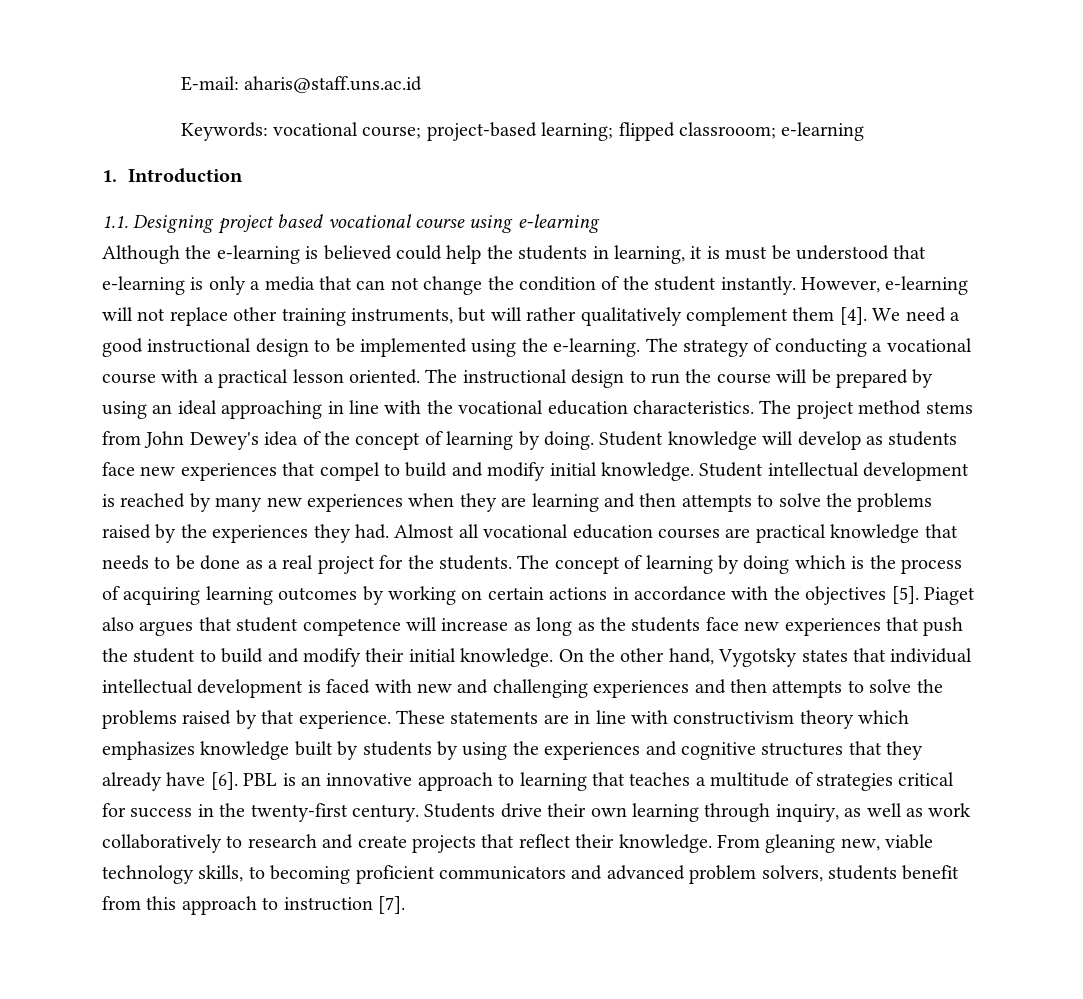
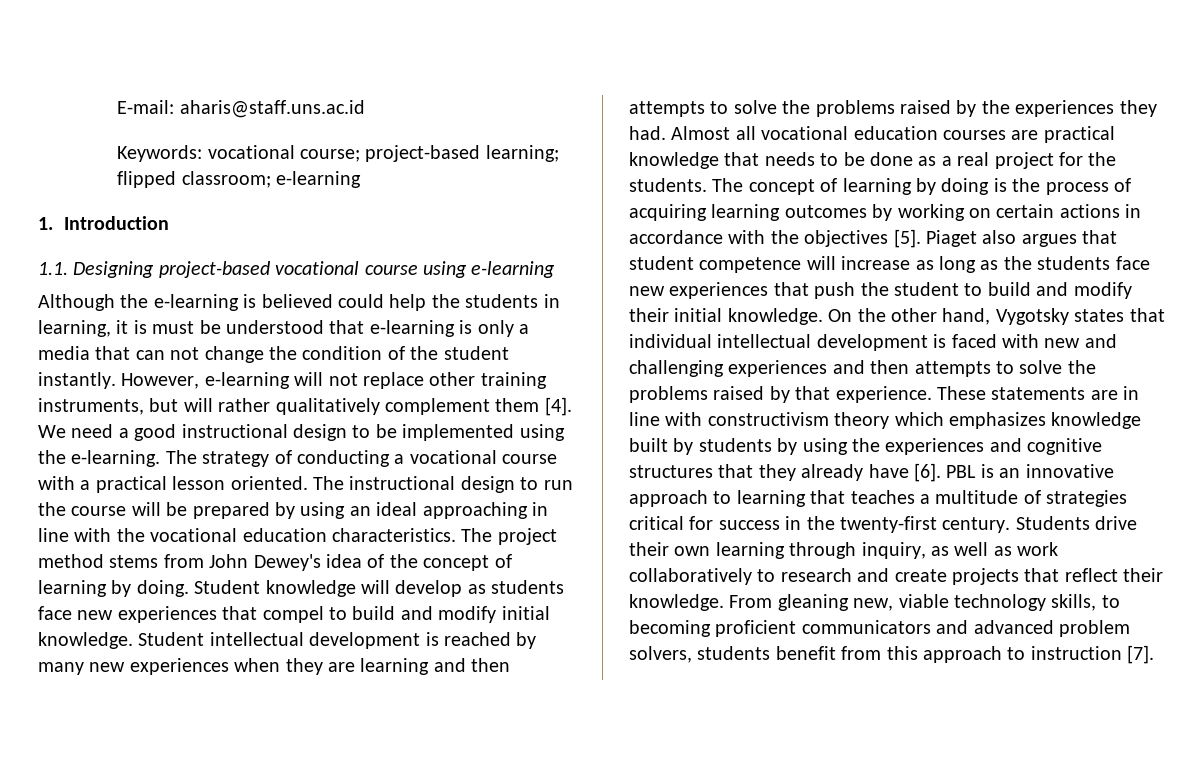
- Keywords: vocational course; project-based learning; flipped classrooom; e-learning
+ Keywords: vocational course; project-based learning; flipped classroom; e-learning
- 1.1. Designing project based vocational course using e-learning
+ 1.1. Designing project-based vocational course using e-learning
- The concept of learning by doing which is the process of acquiring learning outcomes by working on certain actions in accordance with the objectives [5].
+ The concept of learning by doing is the process of acquiring learning outcomes by working on certain actions in accordance with the objectives [5].

